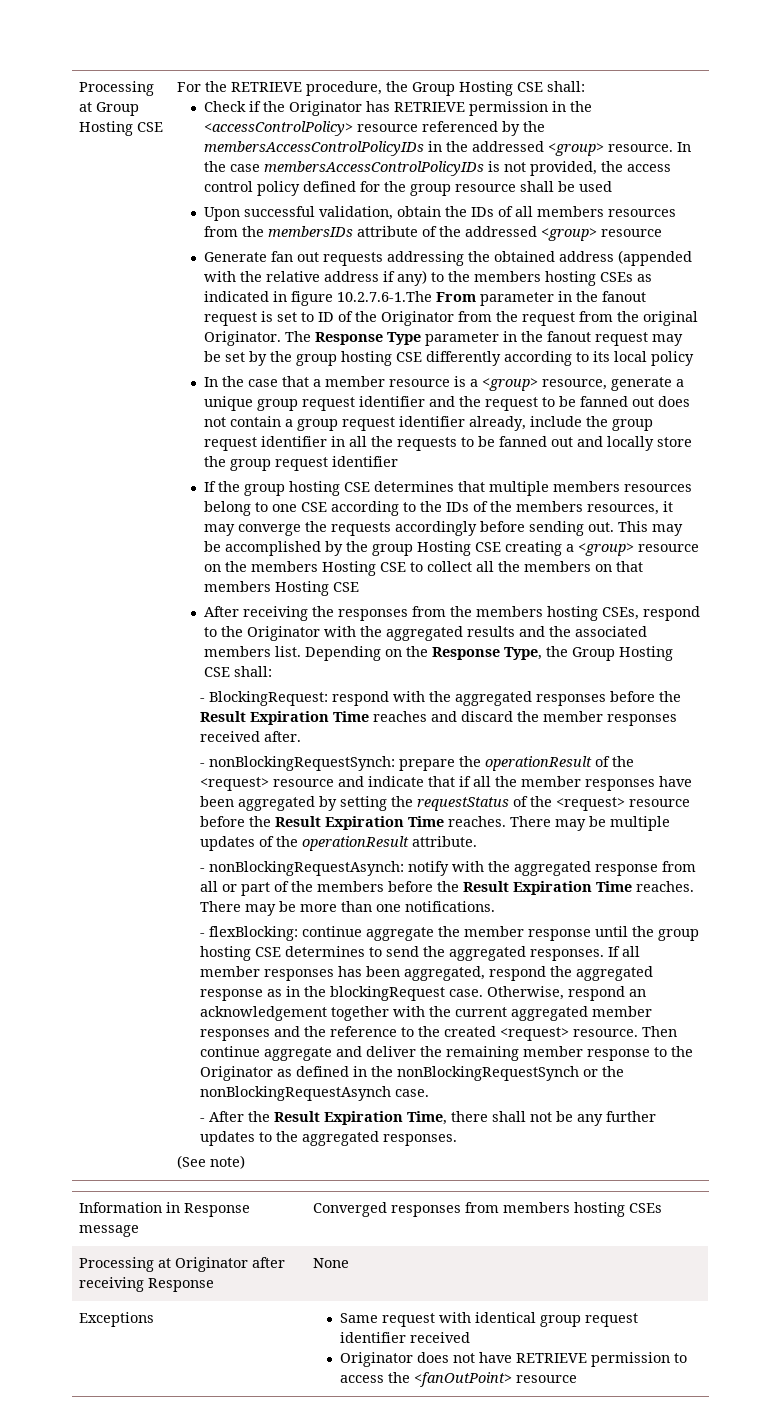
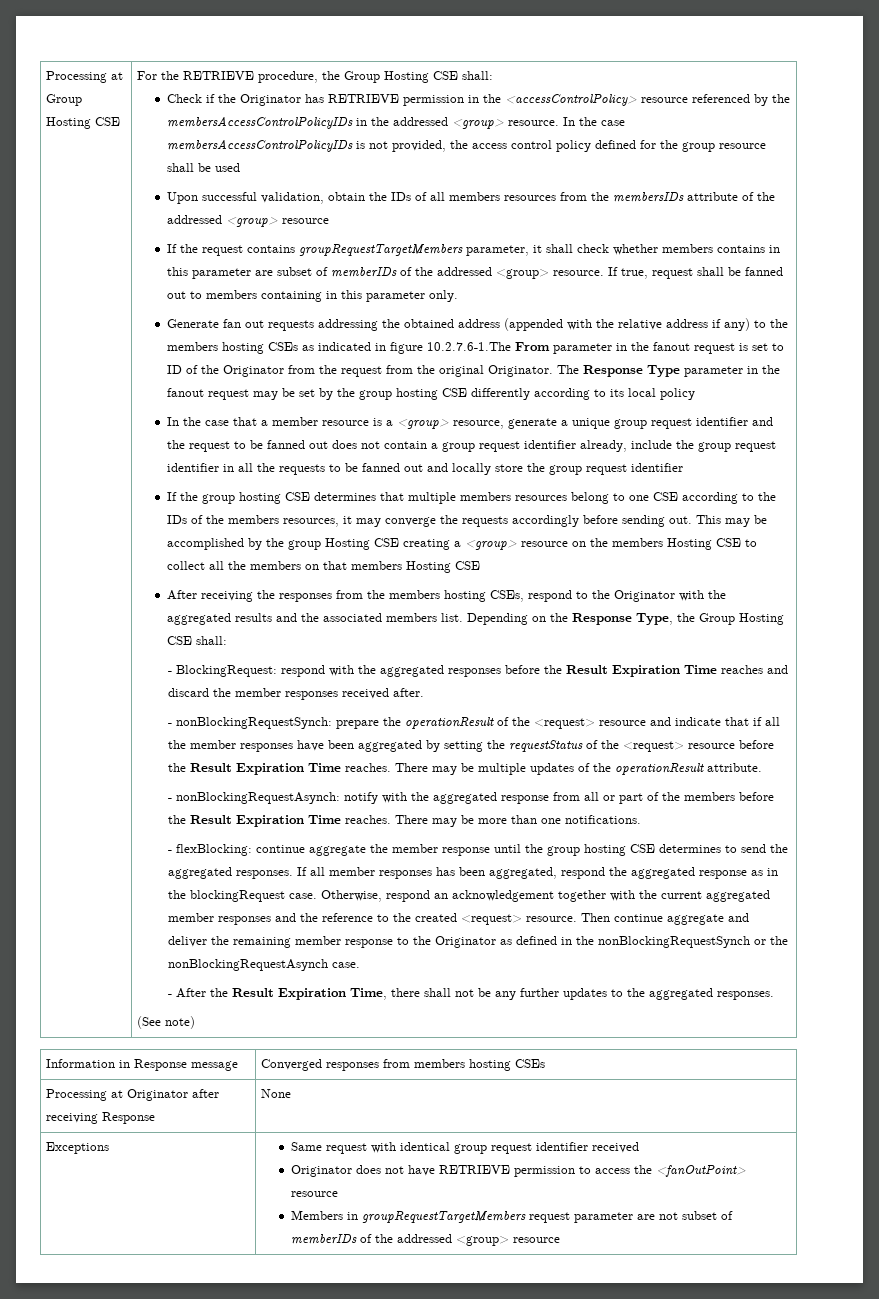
+ If the request contains groupRequestTargetMembers parameter, it shall check whether members contains in this parameter are subset of memberIDs of the addressed <group> resource. If true, request shall be fanned out to members containing in this parameter only.
  Exceptions | Same request with identical group request identifier received
  Originator does not have RETRIEVE permission to access the <fanOutPoint> resource
+ Members in groupRequestTargetMembers request parameter are not subset of memberIDs of the addressed <group> resource

